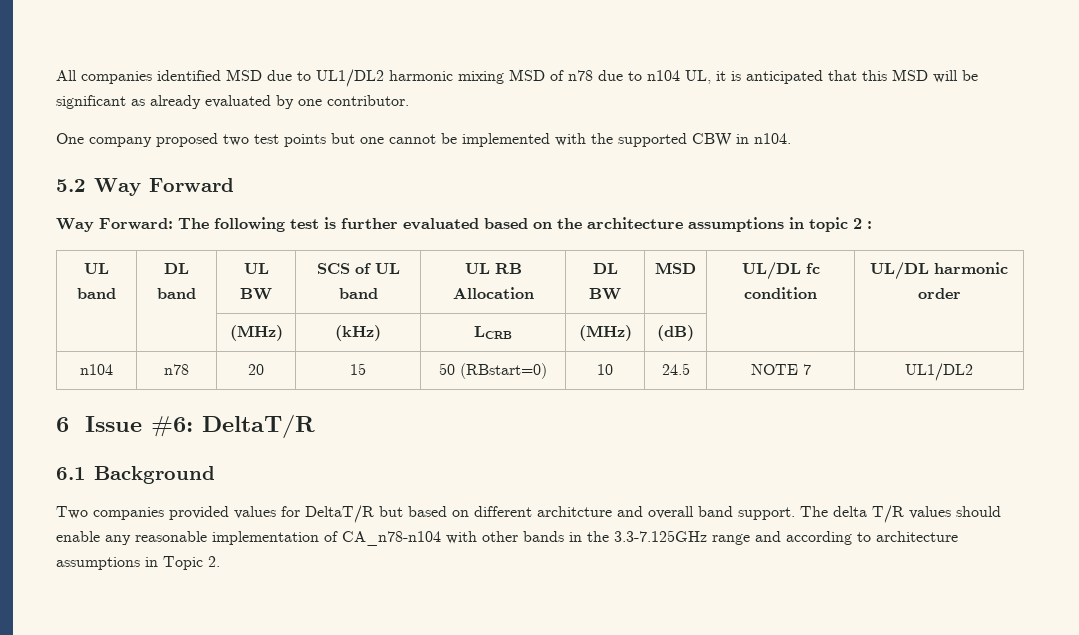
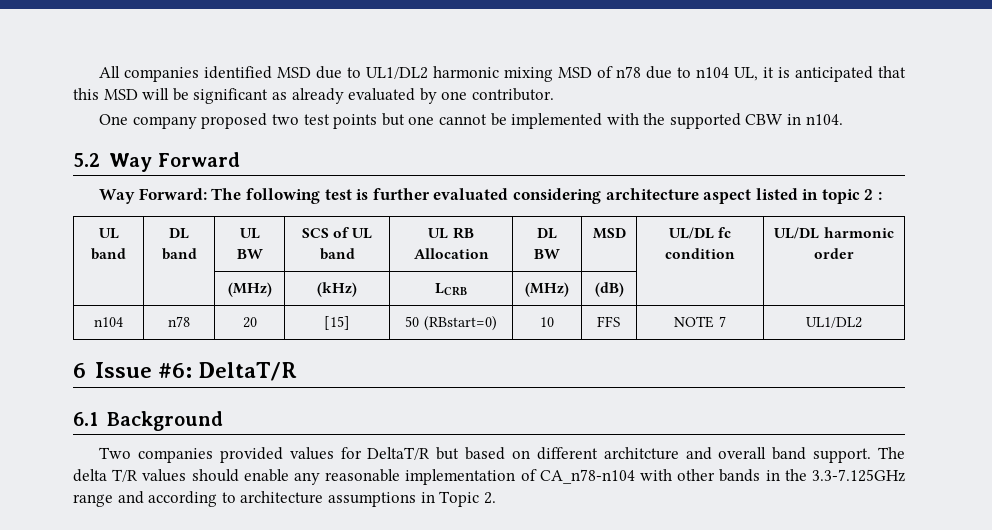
- Way Forward: The following test is further evaluated based on the architecture assumptions in topic 2 :
+ Way Forward: The following test is further evaluated considering architecture aspect listed in topic 2 :
- n104 | n78 | 20 | 15 | 50 (RBstart=0) | 10 | 24.5 | NOTE 7 | UL1/DL2
+ n104 | n78 | 20 | [15] | 50 (RBstart=0) | 10 | FFS | NOTE 7 | UL1/DL2

